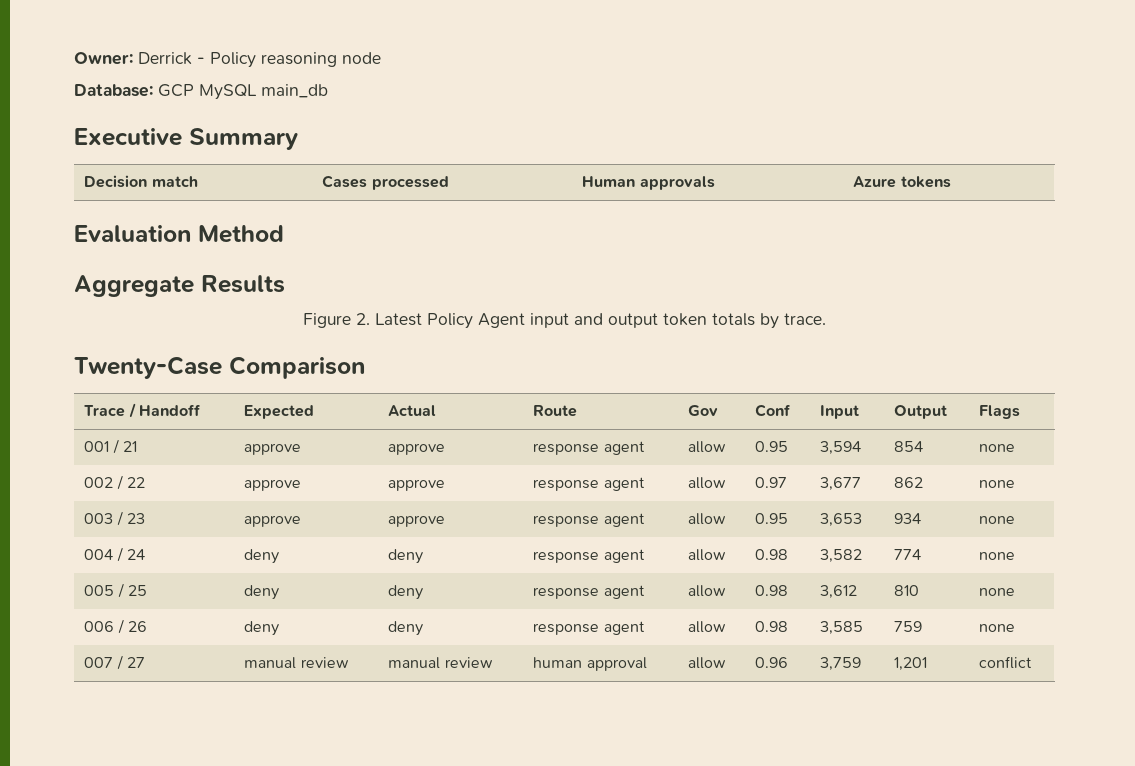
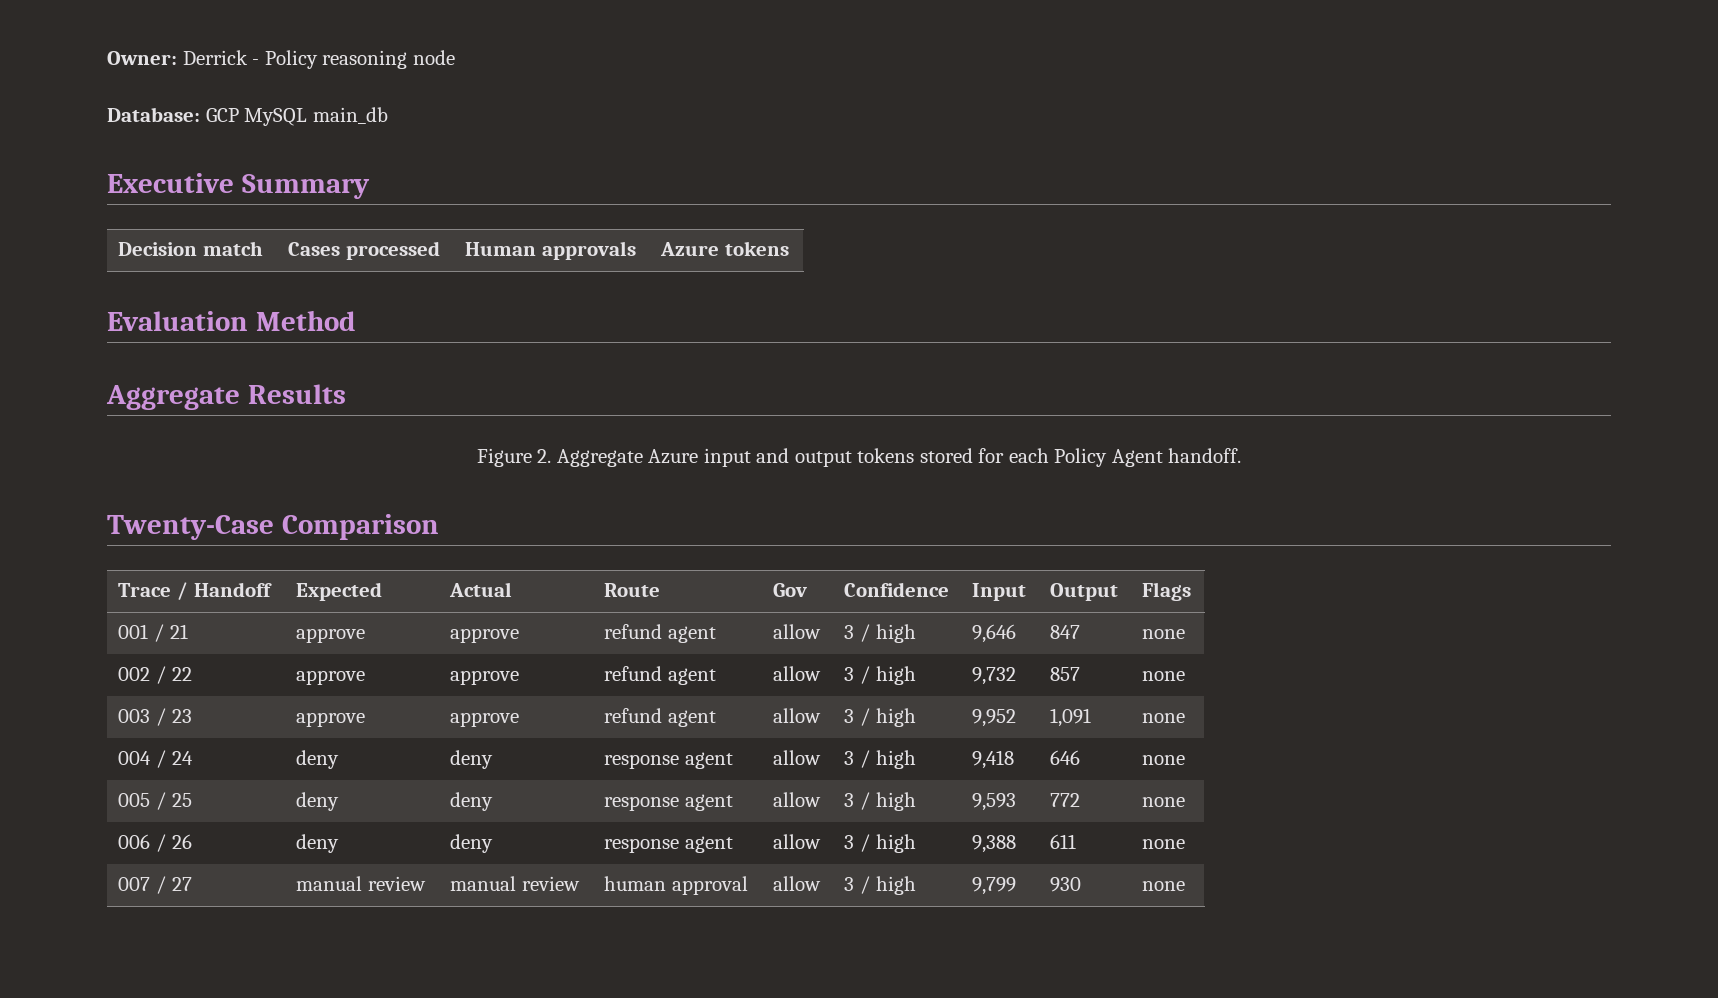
- Figure 2. Latest Policy Agent input and output token totals by trace.
+ Figure 2. Aggregate Azure input and output tokens stored for each Policy Agent handoff.
- Trace / Handoff | Expected | Actual | Route | Gov | Conf | Input | Output | Flags
+ Trace / Handoff | Expected | Actual | Route | Gov | Confidence | Input | Output | Flags
- 001 / 21 | approve | approve | response agent | allow | 0.95 | 3,594 | 854 | none
+ 001 / 21 | approve | approve | refund agent | allow | 3 / high | 9,646 | 847 | none
- 002 / 22 | approve | approve | response agent | allow | 0.97 | 3,677 | 862 | none
+ 002 / 22 | approve | approve | refund agent | allow | 3 / high | 9,732 | 857 | none
- 003 / 23 | approve | approve | response agent | allow | 0.95 | 3,653 | 934 | none
+ 003 / 23 | approve | approve | refund agent | allow | 3 / high | 9,952 | 1,091 | none
- 004 / 24 | deny | deny | response agent | allow | 0.98 | 3,582 | 774 | none
+ 004 / 24 | deny | deny | response agent | allow | 3 / high | 9,418 | 646 | none
- 005 / 25 | deny | deny | response agent | allow | 0.98 | 3,612 | 810 | none
+ 005 / 25 | deny | deny | response agent | allow | 3 / high | 9,593 | 772 | none
- 006 / 26 | deny | deny | response agent | allow | 0.98 | 3,585 | 759 | none
+ 006 / 26 | deny | deny | response agent | allow | 3 / high | 9,388 | 611 | none
- 007 / 27 | manual review | manual review | human approval | allow | 0.96 | 3,759 | 1,201 | conflict
+ 007 / 27 | manual review | manual review | human approval | allow | 3 / high | 9,799 | 930 | none

